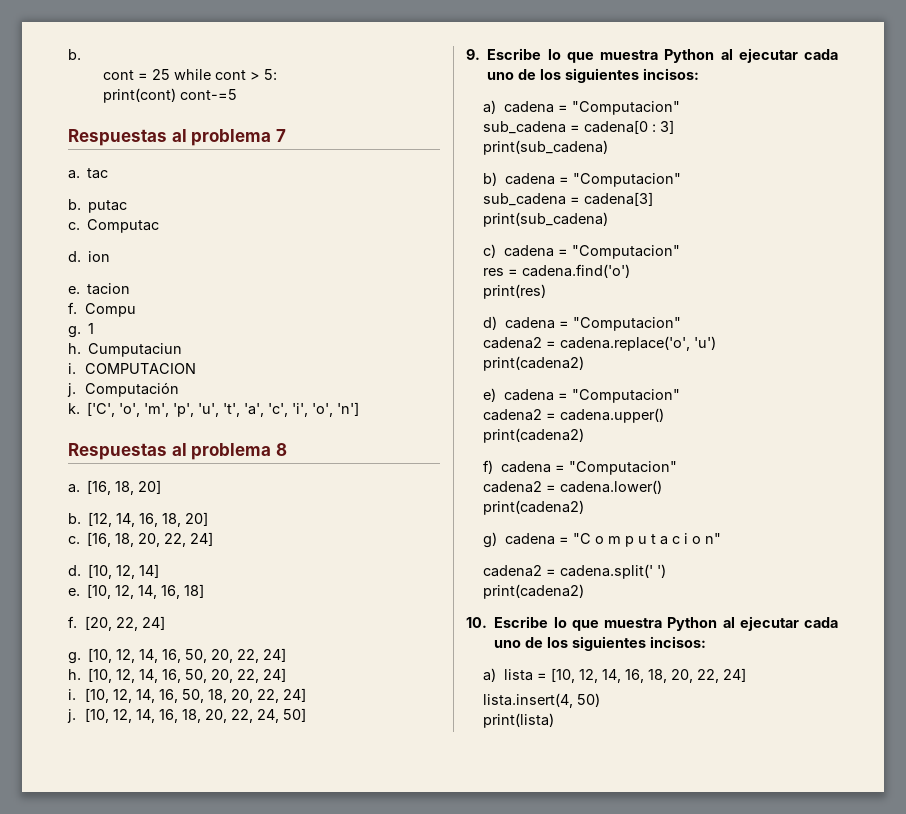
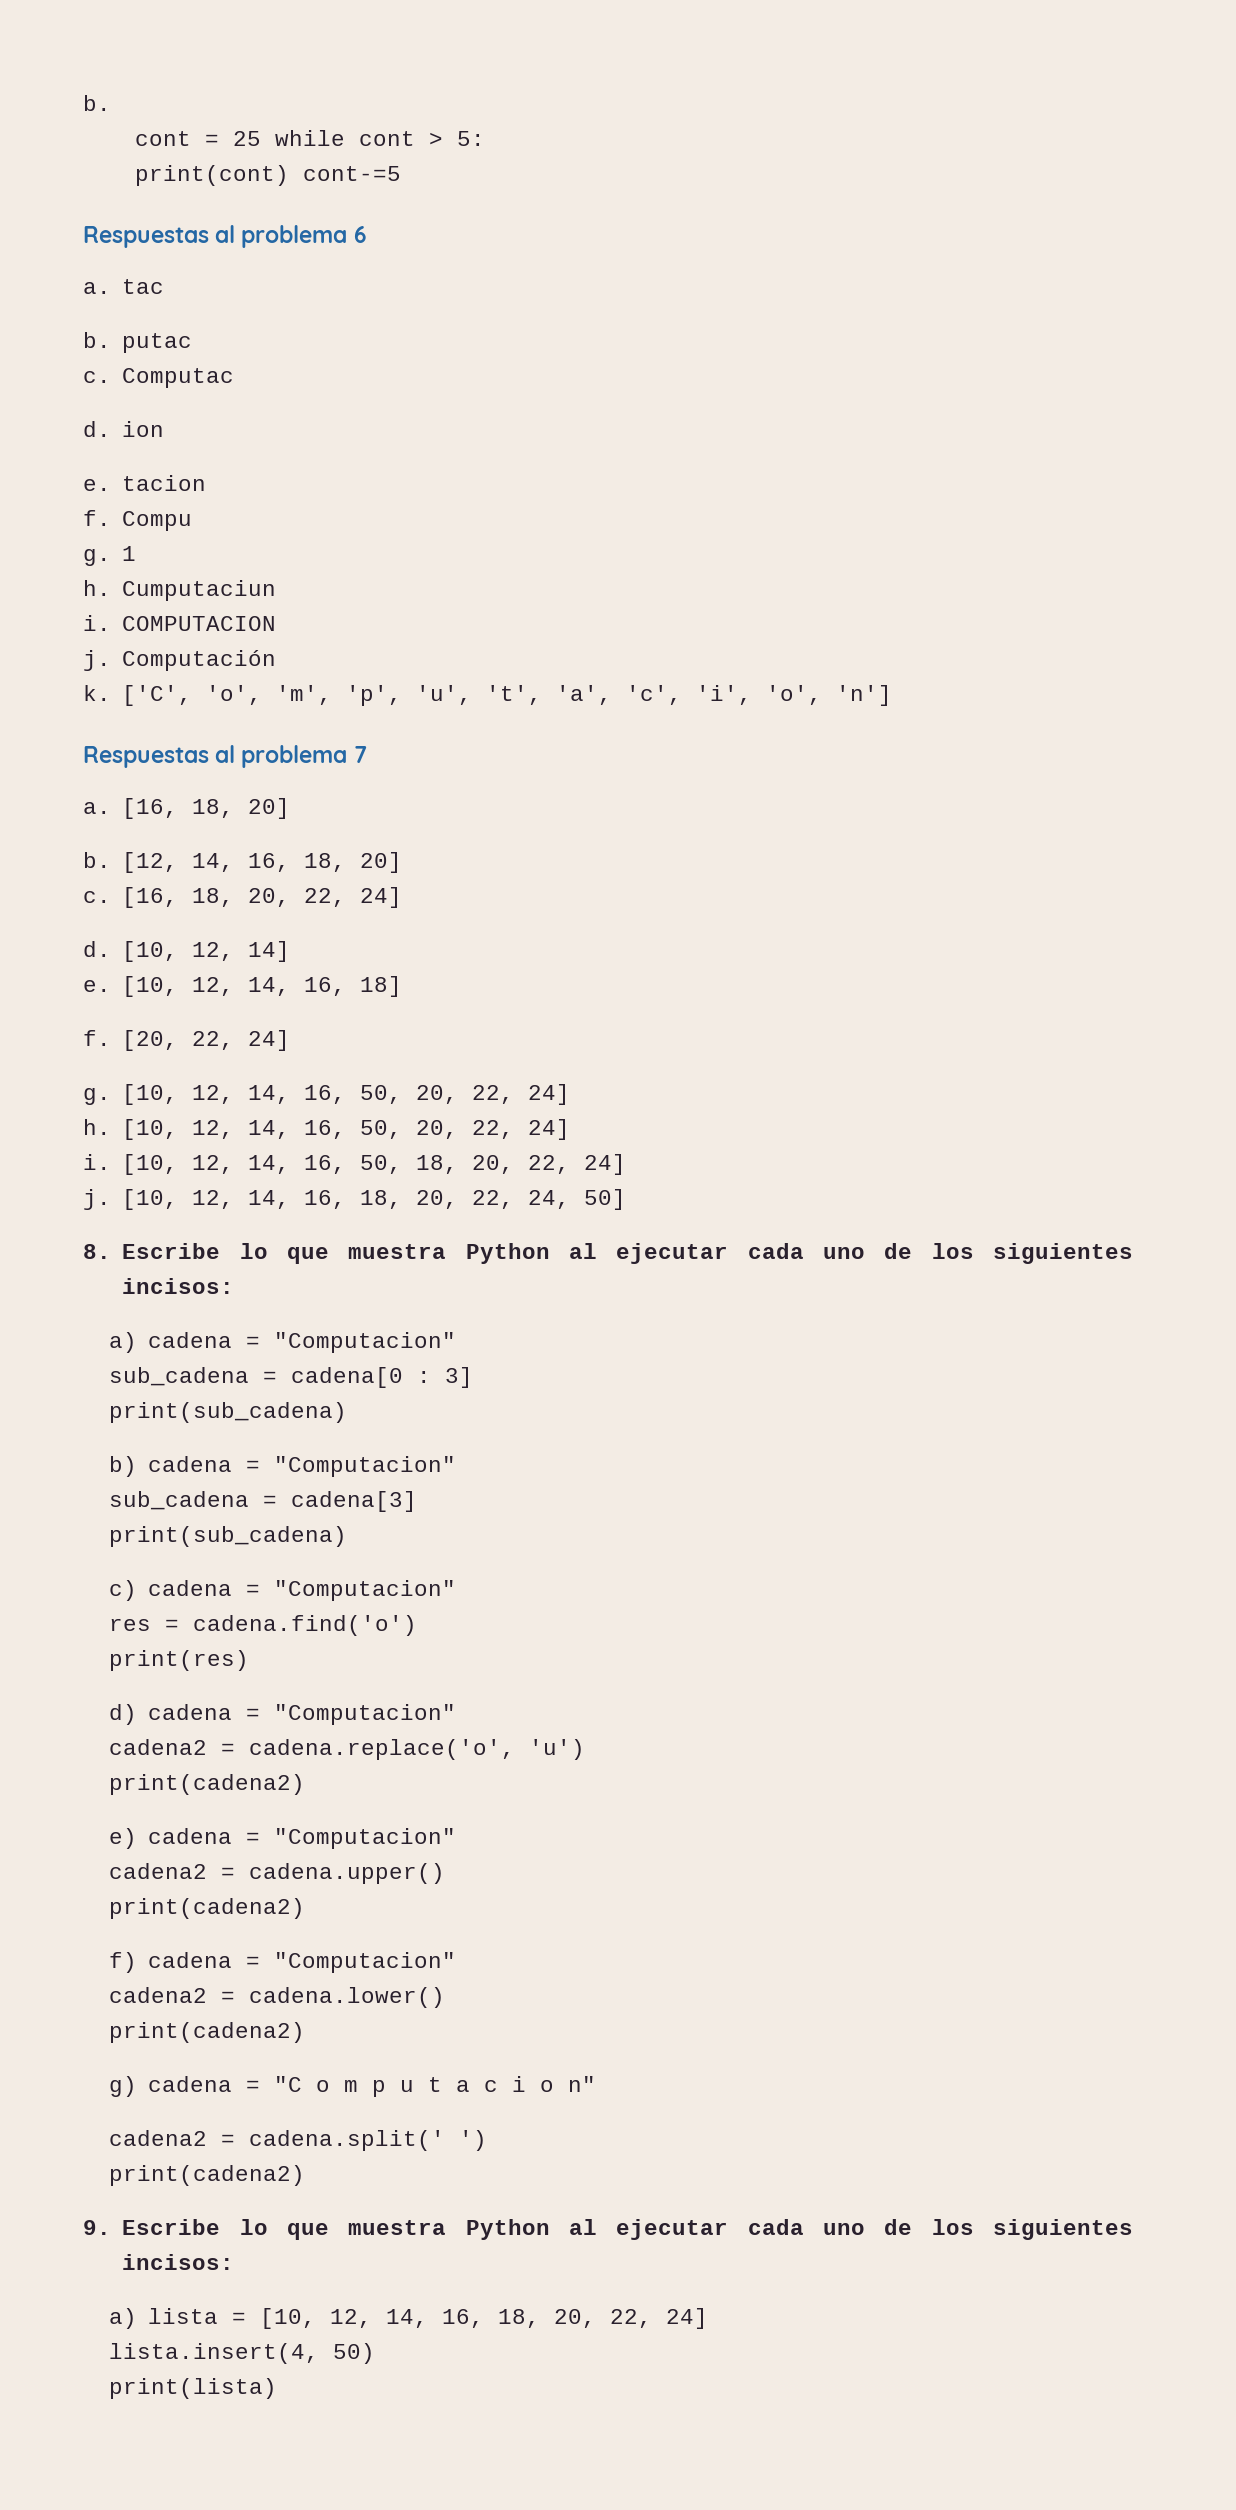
- Respuestas al problema 7
+ Respuestas al problema 6
- Respuestas al problema 8
+ Respuestas al problema 7
- 9. Escribe lo que muestra Python al ejecutar cada uno de los siguientes incisos:
+ 8. Escribe lo que muestra Python al ejecutar cada uno de los siguientes incisos:
- 10. Escribe lo que muestra Python al ejecutar cada uno de los siguientes incisos:
+ 9. Escribe lo que muestra Python al ejecutar cada uno de los siguientes incisos:

